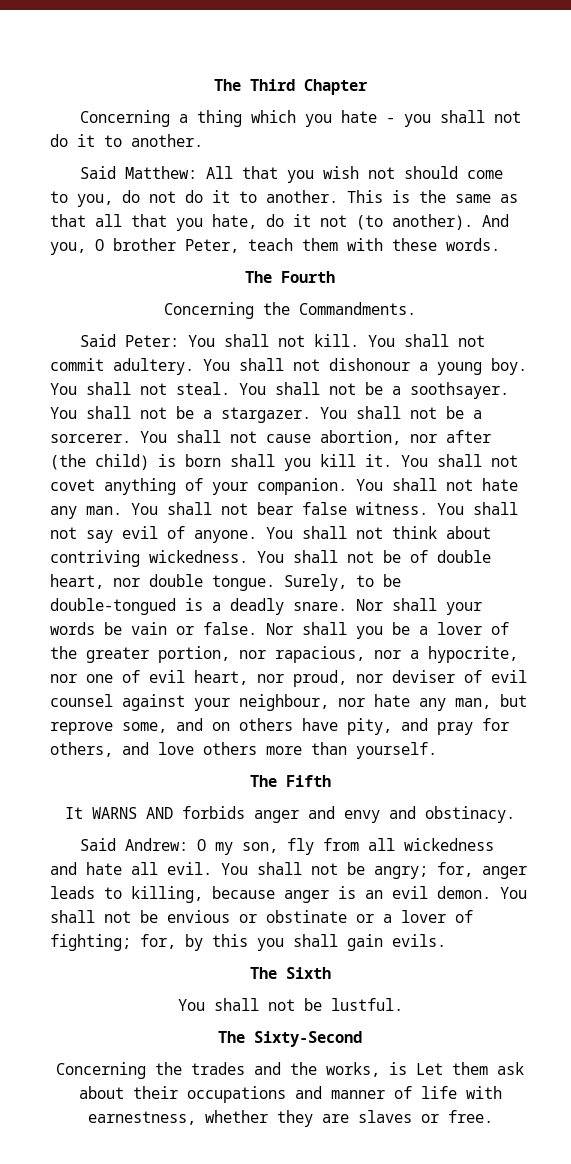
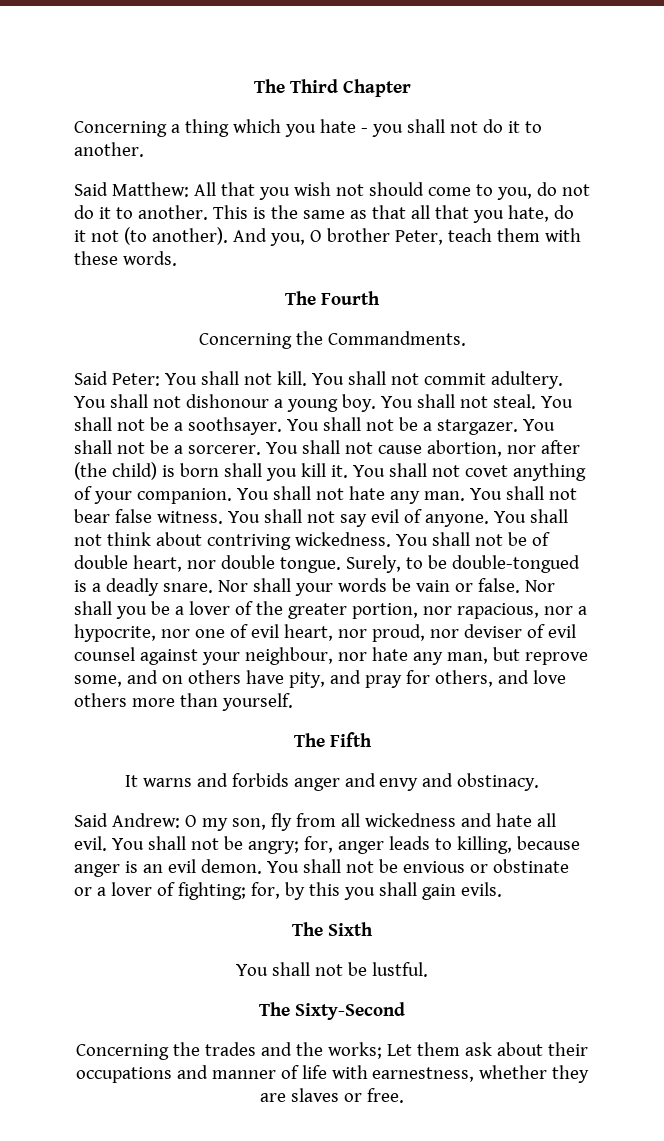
- It WARNS AND forbids anger and envy and obstinacy.
+ It warns and forbids anger and envy and obstinacy.
- Concerning the trades and the works, is Let them ask about their occupations and manner of life with earnestness, whether they are slaves or free.
+ Concerning the trades and the works; Let them ask about their occupations and manner of life with earnestness, whether they are slaves or free.

